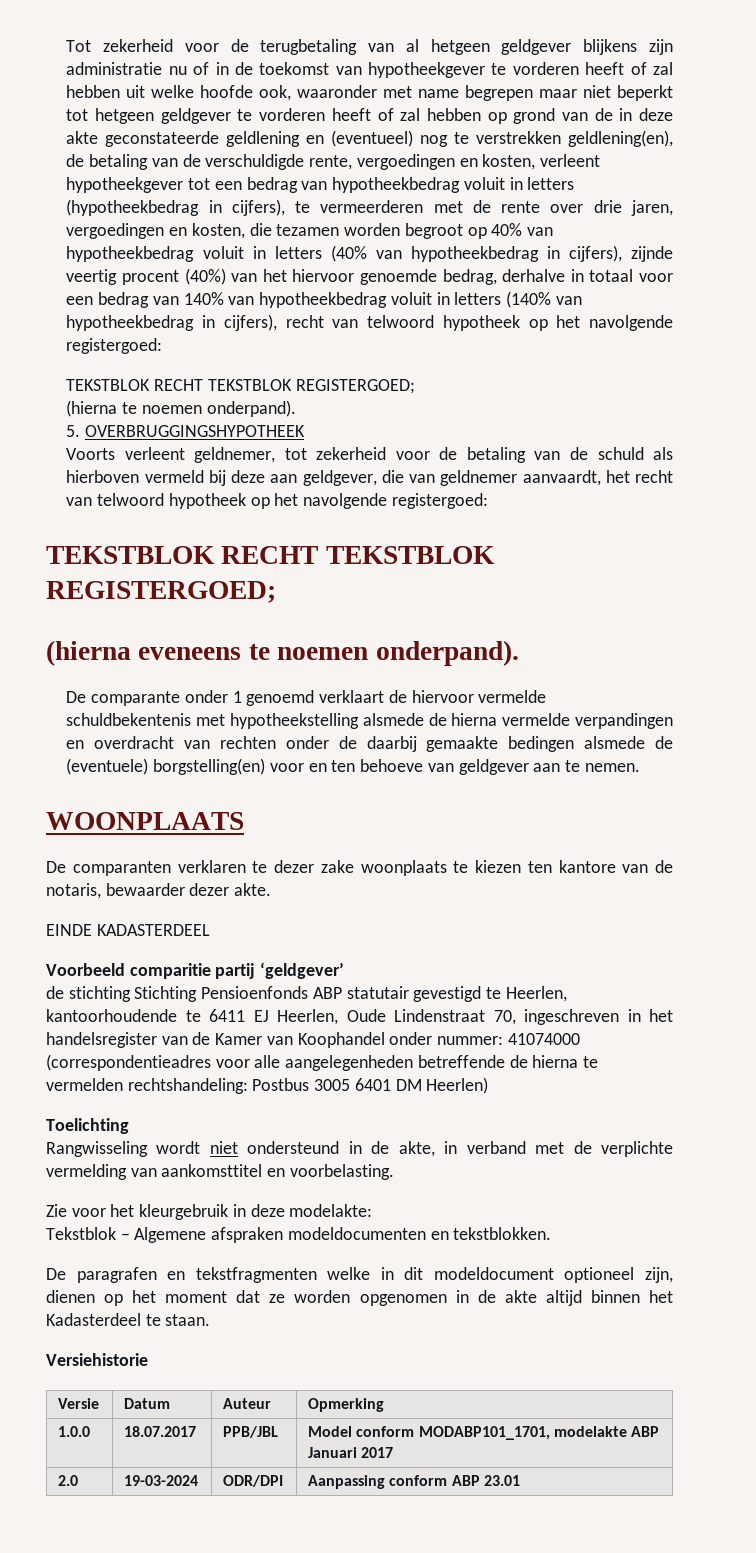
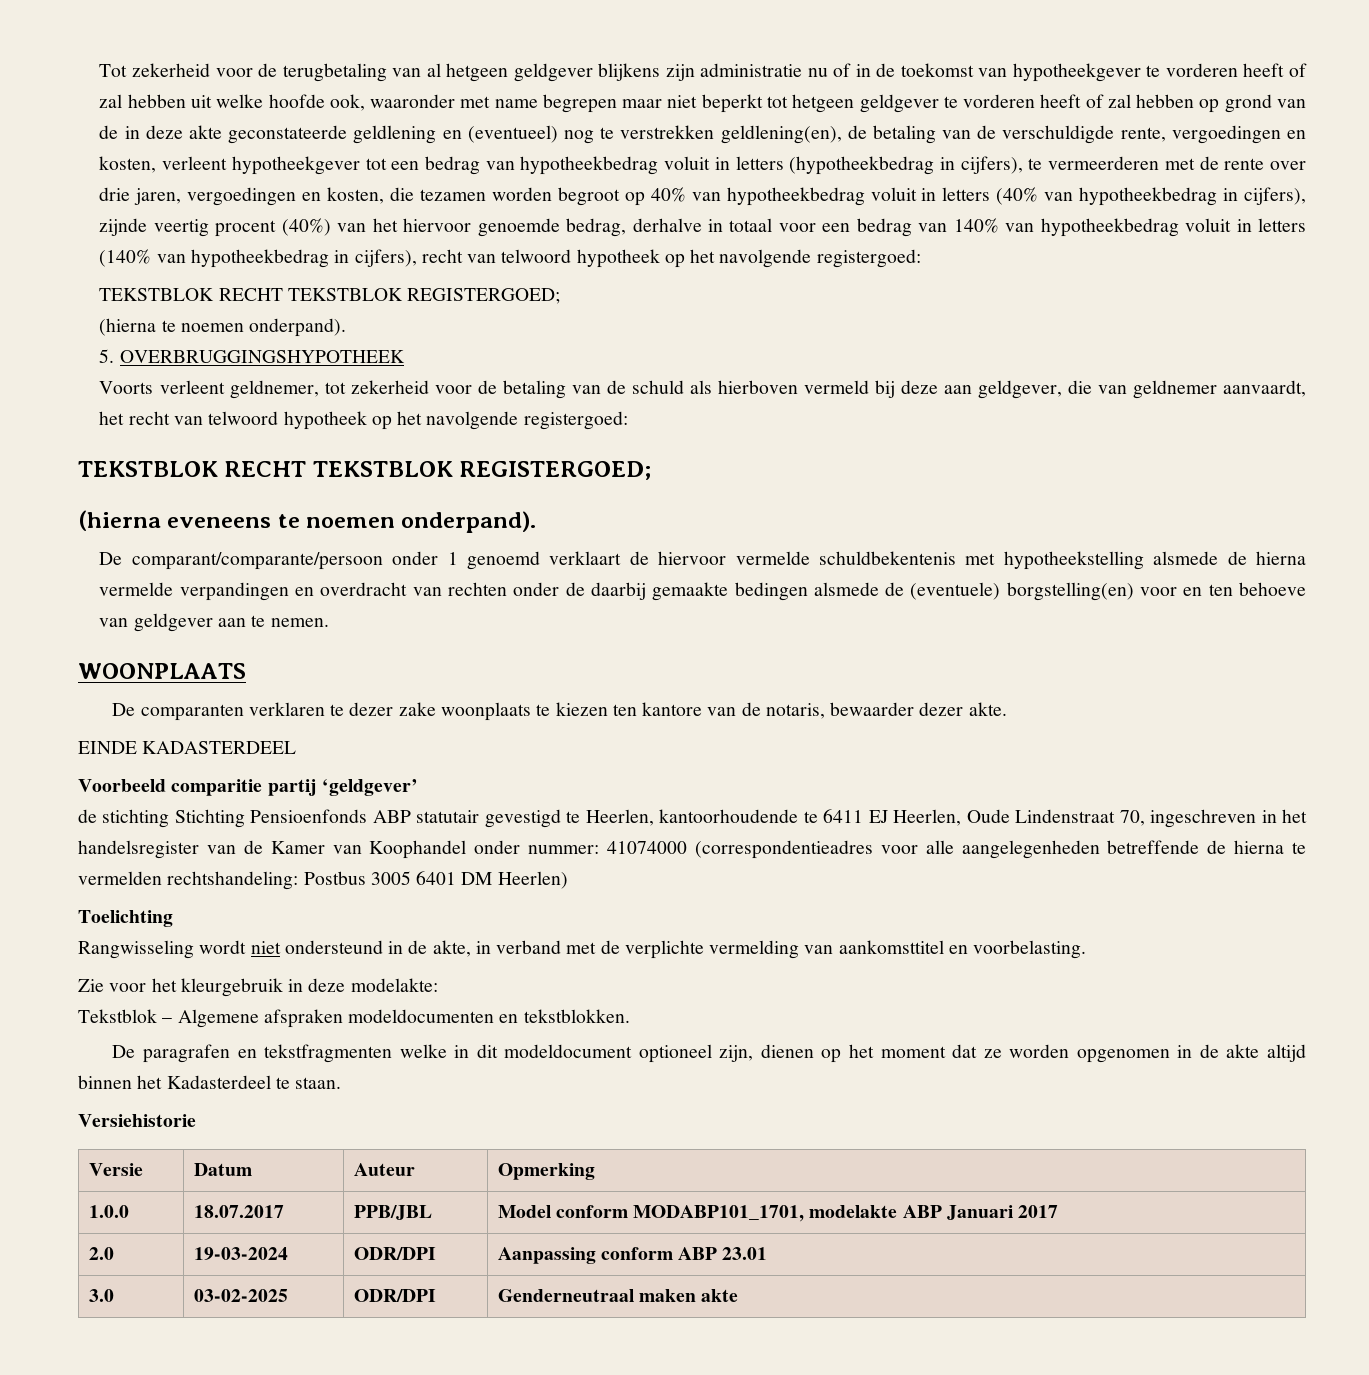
- De comparante onder 1 genoemd verklaart de hiervoor vermelde schuldbekentenis met hypotheekstelling alsmede de hierna vermelde verpandingen en overdracht van rechten onder de daarbij gemaakte bedingen alsmede de (eventuele) borgstelling(en) voor en ten behoeve van geldgever aan te nemen.
+ De comparant/comparante/persoon onder 1 genoemd verklaart de hiervoor vermelde schuldbekentenis met hypotheekstelling alsmede de hierna vermelde verpandingen en overdracht van rechten onder de daarbij gemaakte bedingen alsmede de (eventuele) borgstelling(en) voor en ten behoeve van geldgever aan te nemen.
+ 3.0 | 03-02-2025 | ODR/DPI | Genderneutraal maken akte

